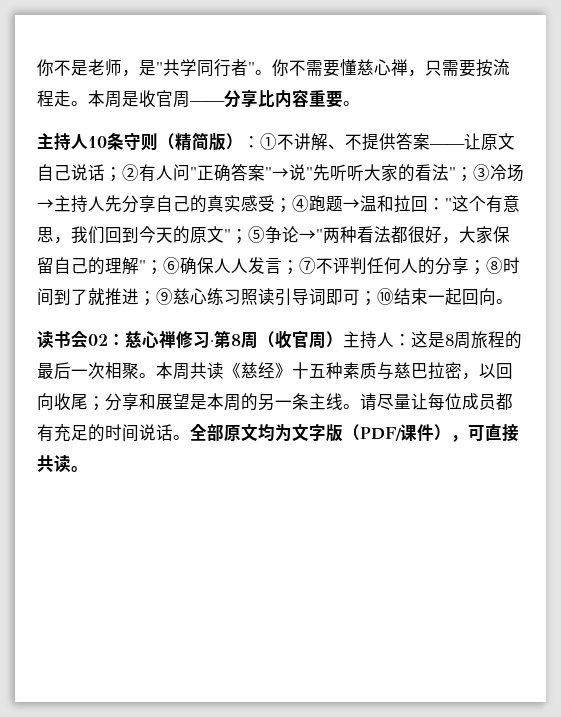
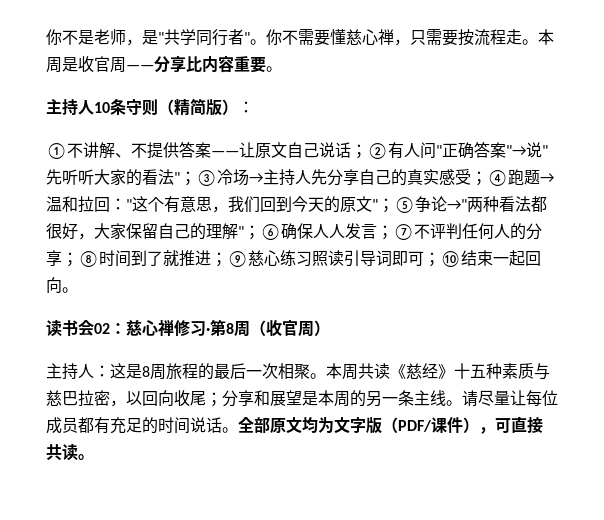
- 主持人10条守则（精简版）：①不讲解、不提供答案——让原文自己说话；
+ 主持人10条守则（精简版）：
+ ①不讲解、不提供答案——让原文自己说话；
- 读书会02：慈心禅修习·第8周（收官周）主持人：这是8周旅程的最后一次相聚。
+ 读书会02：慈心禅修习·第8周（收官周）
+ 主持人：这是8周旅程的最后一次相聚。

